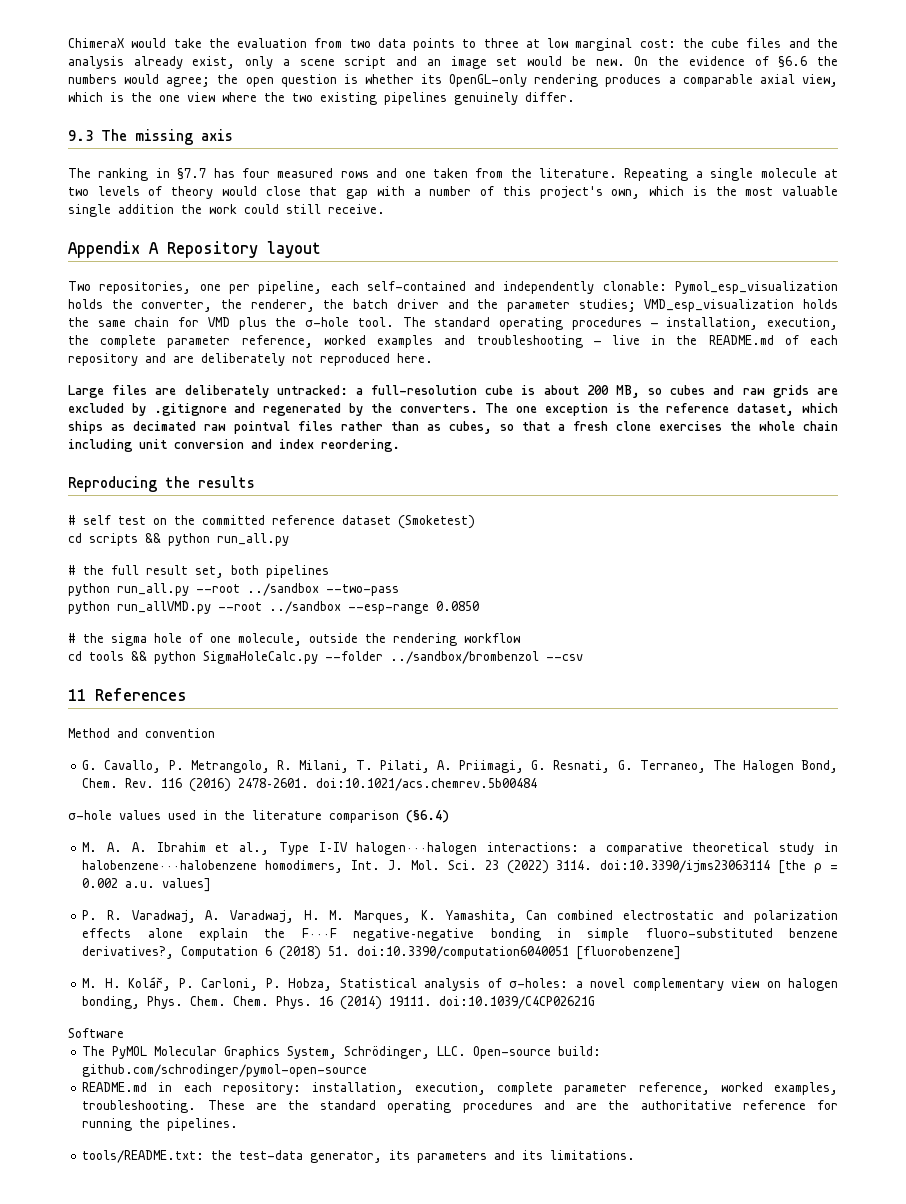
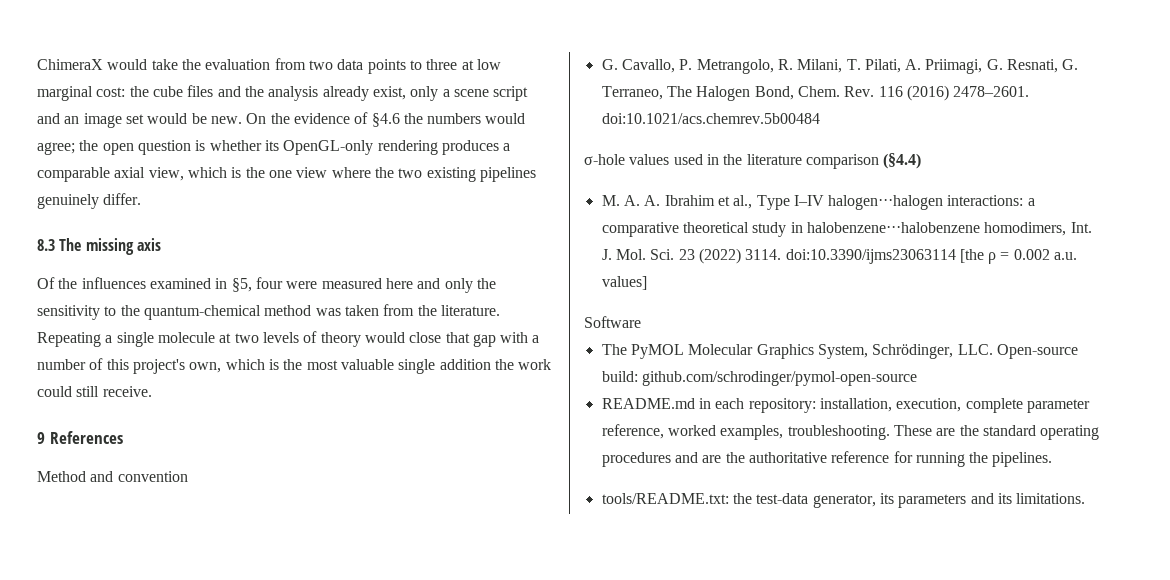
- On the evidence of §6.6 the numbers would agree; the open question is whether its OpenGL-only rendering produces a comparable axial view, which is the one view where the two existing pipelines genuinely differ.
+ On the evidence of §4.6 the numbers would agree; the open question is whether its OpenGL-only rendering produces a comparable axial view, which is the one view where the two existing pipelines genuinely differ.
- 9.3 The missing axis
+ 8.3 The missing axis
- The ranking in §7.7 has four measured rows and one taken from the literature.
+ Of the influences examined in §5, four were measured here and only the sensitivity to the quantum-chemical method was taken from the literature.
- Appendix A Repository layout
- Two repositories, one per pipeline, each self-contained and independently clonable: Pymol_esp_visualization holds the converter, the renderer, the batch driver and the parameter studies; VMD_esp_visualization holds the same chain for VMD plus the σ-hole tool. The standard operating procedures — installation, execution, the complete parameter reference, worked examples and troubleshooting — live in the README.md of each repository and are deliberately not reproduced here.
- Large files are deliberately untracked: a full-resolution cube is about 200 MB, so cubes and raw grids are excluded by .gitignore and regenerated by the converters. The one exception is the reference dataset, which ships as decimated raw pointval files rather than as cubes, so that a fresh clone exercises the whole chain including unit conversion and index reordering.
- Reproducing the results
- # self test on the committed reference dataset (Smoketest)
- cd scripts && python run_all.py
- # the full result set, both pipelines
- python run_all.py --root ../sandbox --two-pass
- python run_allVMD.py --root ../sandbox --esp-range 0.0850
- # the sigma hole of one molecule, outside the rendering workflow
- cd tools && python SigmaHoleCalc.py --folder ../sandbox/brombenzol --csv
- 11 References
+ 9 References
- σ-hole values used in the literature comparison (§6.4)
+ σ-hole values used in the literature comparison (§4.4)
- P. R. Varadwaj, A. Varadwaj, H. M. Marques, K. Yamashita, Can combined electrostatic and polarization effects alone explain the F···F negative–negative bonding in simple fluoro-substituted benzene derivatives?, Computation 6 (2018) 51. doi:10.3390/computation6040051 [fluorobenzene]
- M. H. Kolář, P. Carloni, P. Hobza, Statistical analysis of σ-holes: a novel complementary view on halogen bonding, Phys. Chem. Chem. Phys. 16 (2014) 19111. doi:10.1039/C4CP02621G

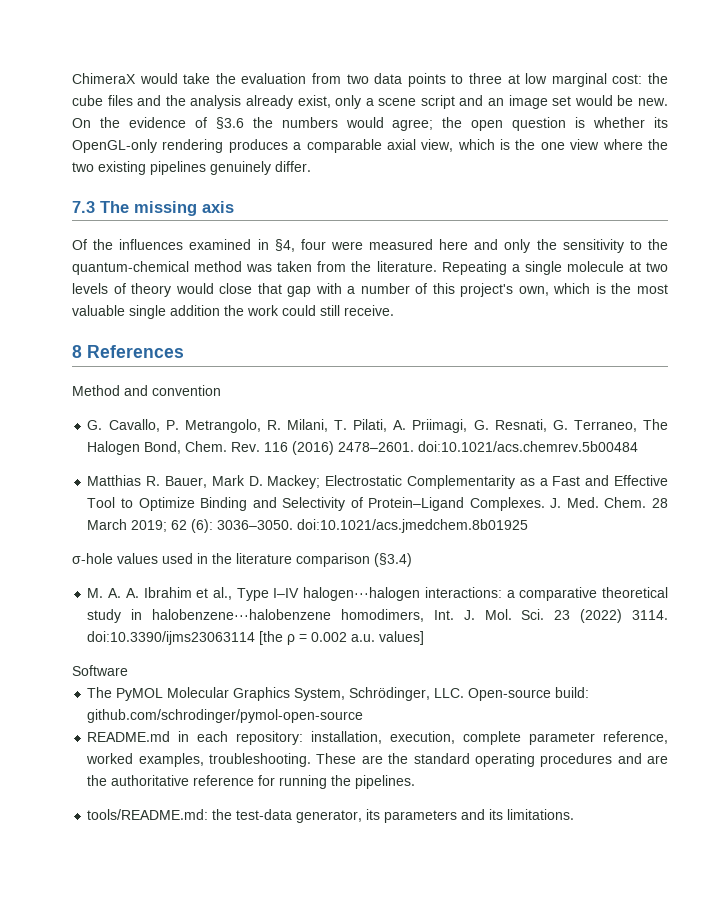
- On the evidence of §4.6 the numbers would agree; the open question is whether its OpenGL-only rendering produces a comparable axial view, which is the one view where the two existing pipelines genuinely differ.
+ On the evidence of §3.6 the numbers would agree; the open question is whether its OpenGL-only rendering produces a comparable axial view, which is the one view where the two existing pipelines genuinely differ.
- 8.3 The missing axis
+ 7.3 The missing axis
- Of the influences examined in §5, four were measured here and only the sensitivity to the quantum-chemical method was taken from the literature.
+ Of the influences examined in §4, four were measured here and only the sensitivity to the quantum-chemical method was taken from the literature.
- 9 References
+ 8 References
+ Matthias R. Bauer, Mark D. Mackey; Electrostatic Complementarity as a Fast and Effective Tool to Optimize Binding and Selectivity of Protein–Ligand Complexes. J. Med. Chem. 28 March 2019; 62 (6): 3036–3050. doi:10.1021/acs.jmedchem.8b01925
- σ-hole values used in the literature comparison (§4.4)
+ σ-hole values used in the literature comparison (§3.4)
- tools/README.txt: the test-data generator, its parameters and its limitations.
+ tools/README.md: the test-data generator, its parameters and its limitations.

